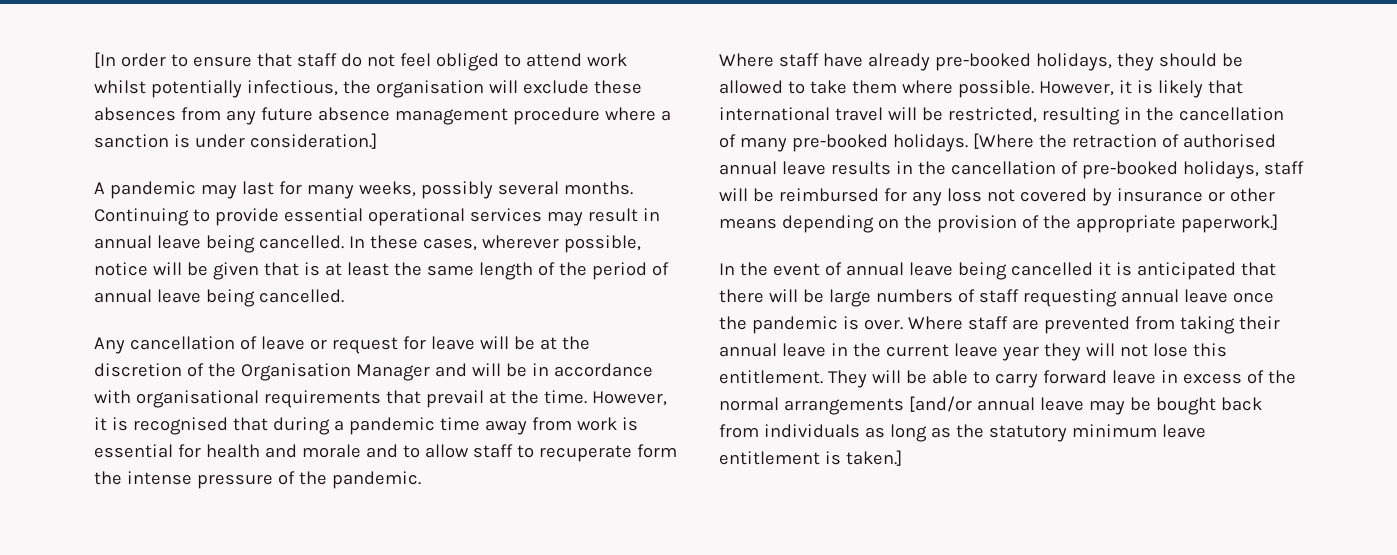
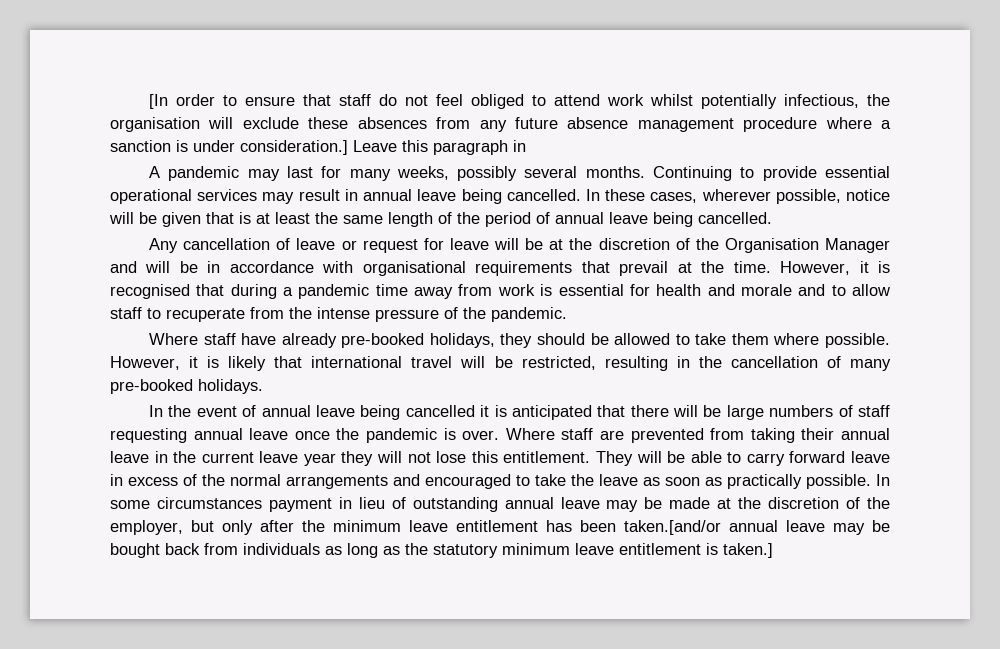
+ Leave this paragraph in
- However, it is recognised that during a pandemic time away from work is essential for health and morale and to allow staff to recuperate form the intense pressure of the pandemic.
+ However, it is recognised that during a pandemic time away from work is essential for health and morale and to allow staff to recuperate from the intense pressure of the pandemic.
- [Where the retraction of authorised annual leave results in the cancellation of pre-booked holidays, staff will be reimbursed for any loss not covered by insurance or other means depending on the provision of the appropriate paperwork.]
- They will be able to carry forward leave in excess of the normal arrangements [and/or annual leave may be bought back from individuals as long as the statutory minimum leave entitlement is taken.]
+ They will be able to carry forward leave in excess of the normal arrangements and encouraged to take the leave as soon as practically possible. In some circumstances payment in lieu of outstanding annual leave may be made at the discretion of the employer, but only after the minimum leave entitlement has been taken.[and/or annual leave may be bought back from individuals as long as the statutory minimum leave entitlement is taken.]

